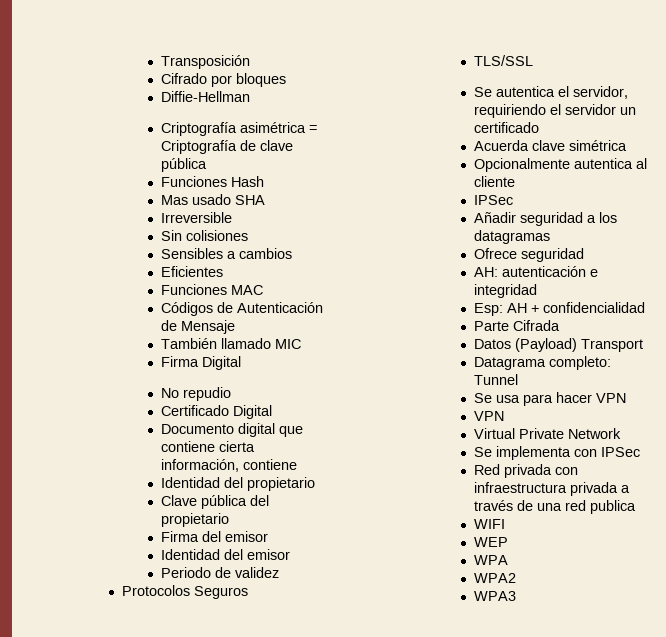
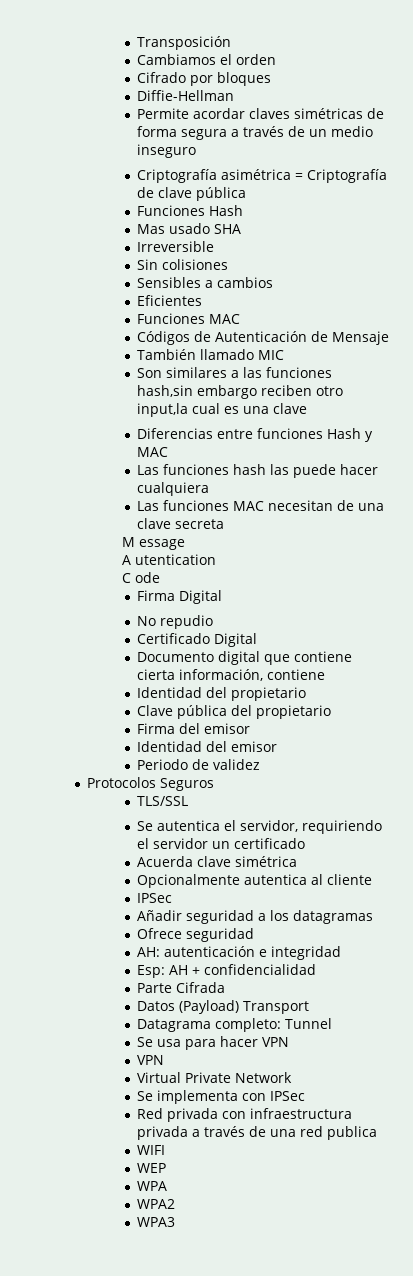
+ Cambiamos el orden
+ Permite acordar claves simétricas de forma segura a través de un medio inseguro
+ Son similares a las funciones hash,sin embargo reciben otro input,la cual es una clave
+ Diferencias entre funciones Hash y MAC
+ Las funciones hash las puede hacer cualquiera
+ Las funciones MAC necesitan de una clave secreta
+ M essage
+ A utentication
+ C ode

